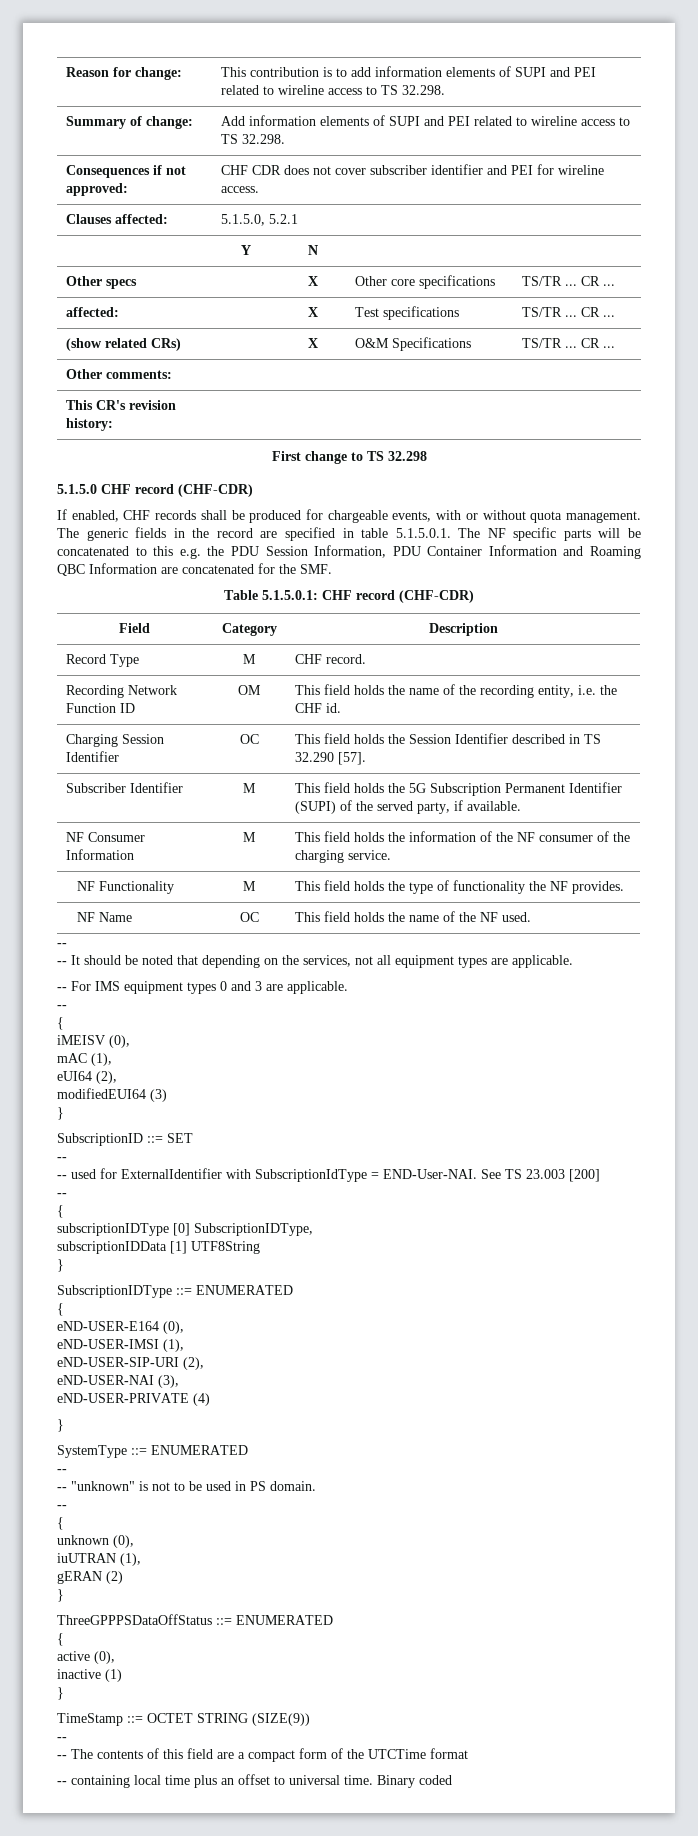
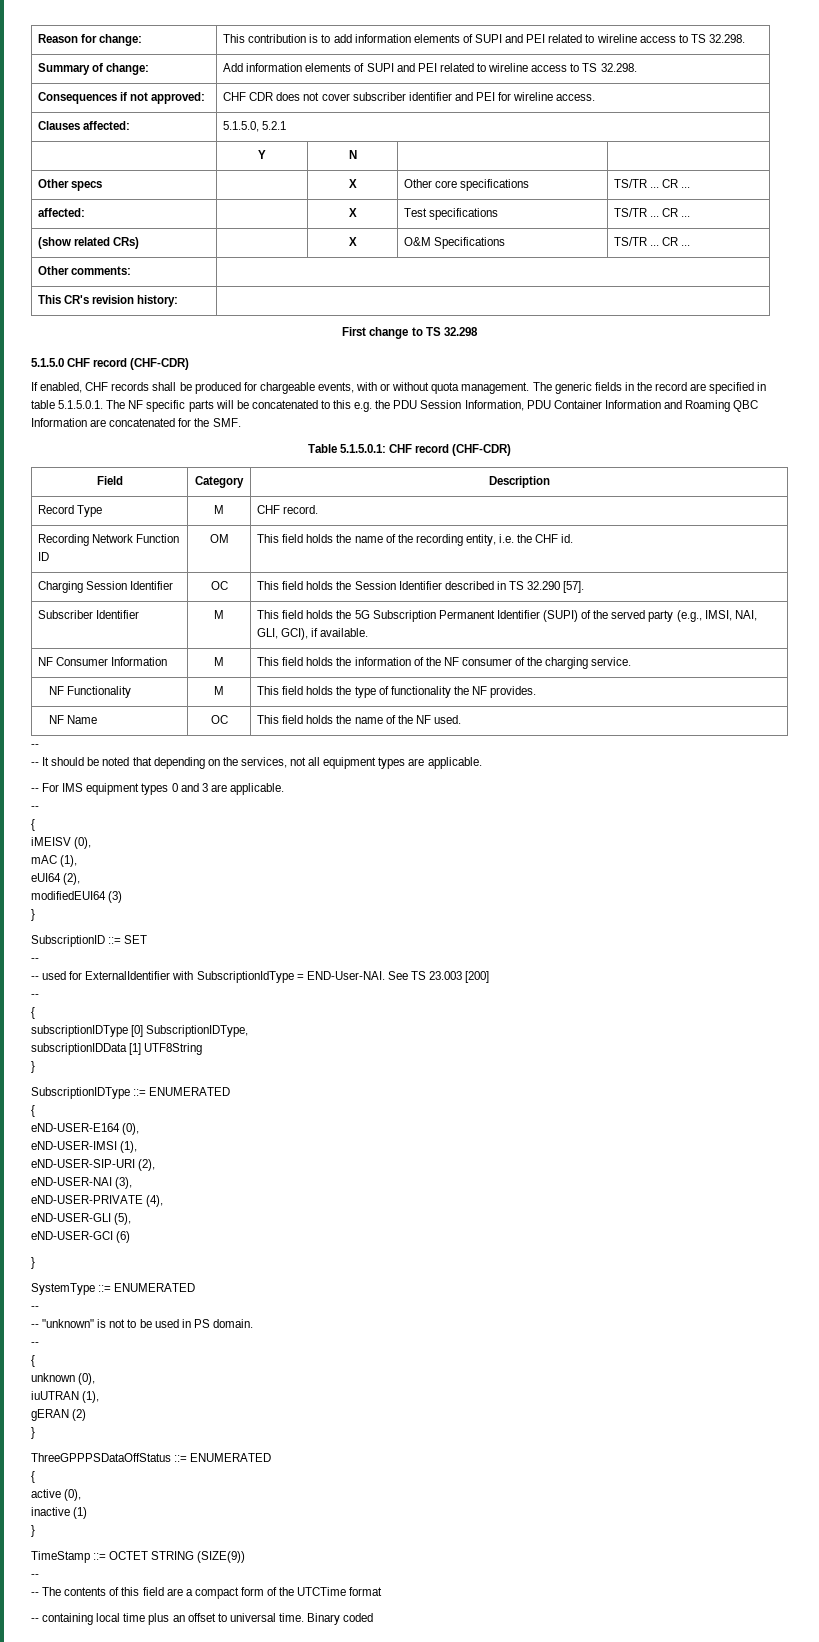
- Subscriber Identifier | M | This field holds the 5G Subscription Permanent Identifier (SUPI) of the served party, if available.
+ Subscriber Identifier | M | This field holds the 5G Subscription Permanent Identifier (SUPI) of the served party (e.g., IMSI, NAI, GLI, GCI), if available.
- eND-USER-PRIVATE (4)
+ eND-USER-PRIVATE (4),
+ eND-USER-GLI (5),
+ eND-USER-GCI (6)

